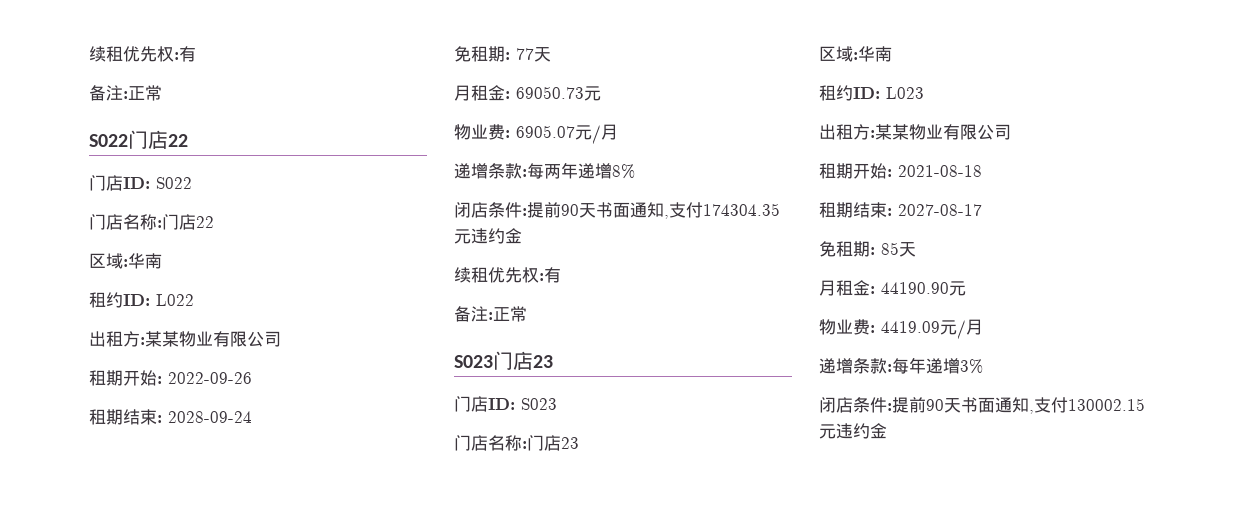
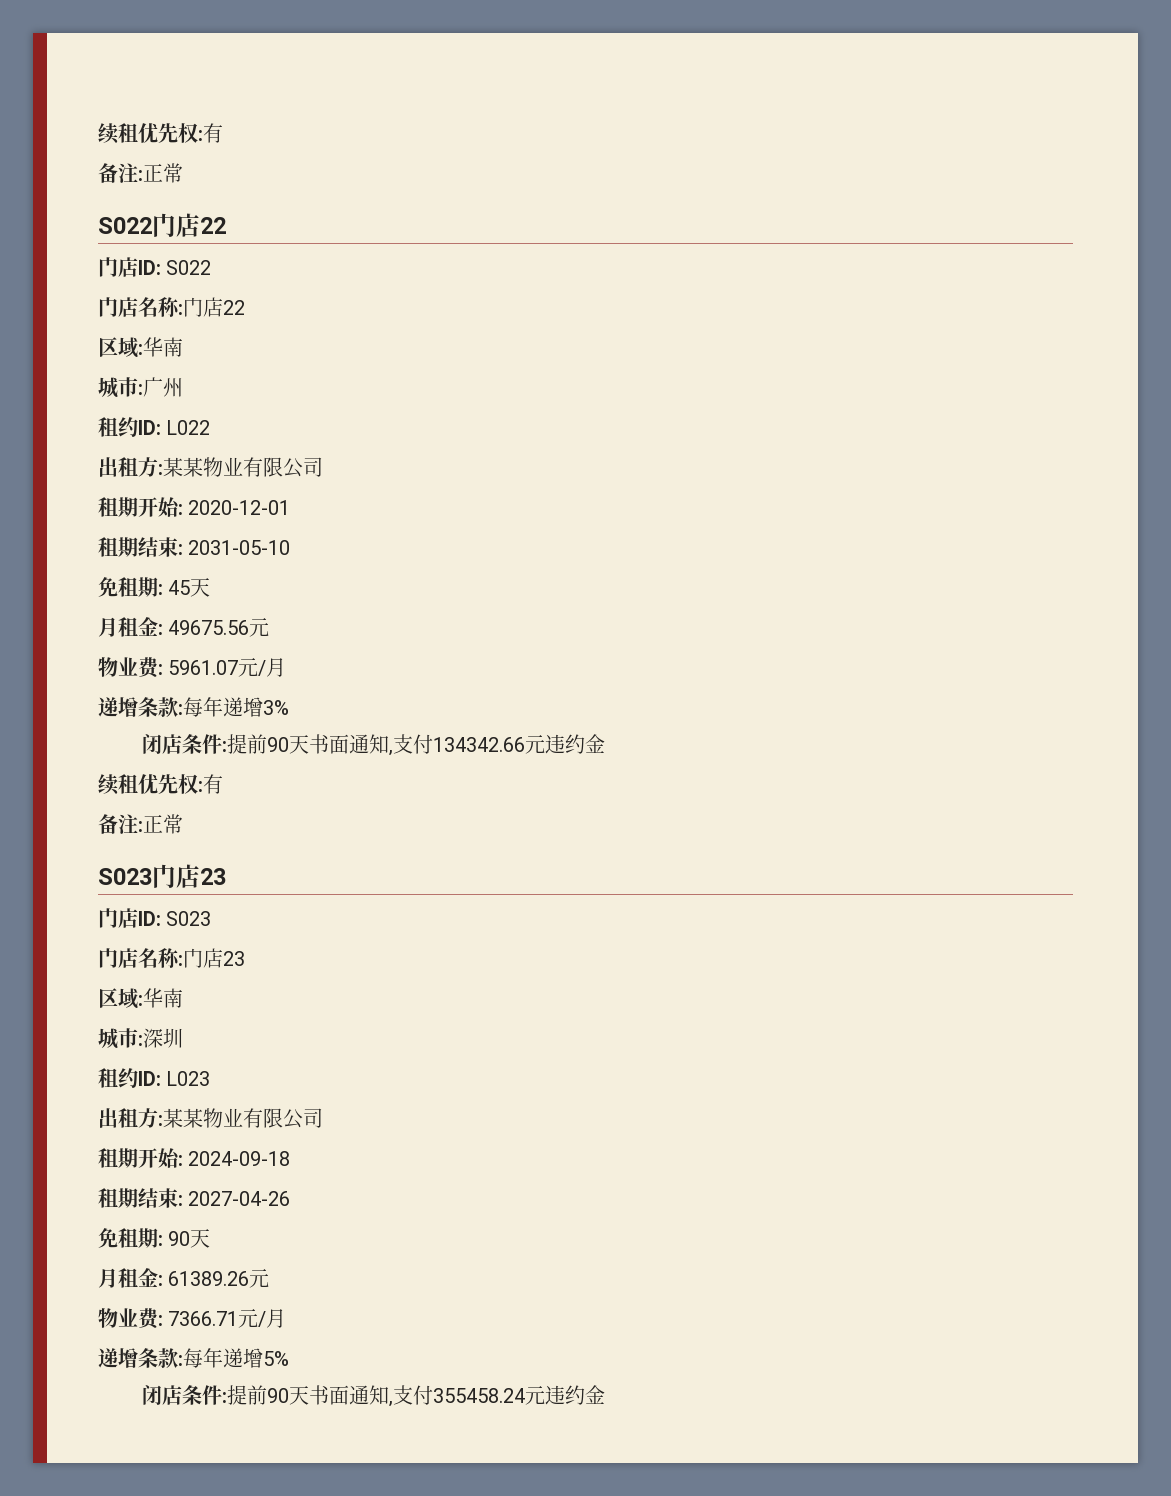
+ 城市:广州
- 租期开始: 2022-09-26
- 租期结束: 2028-09-24
- 免租期: 77天
- 月租金: 69050.73元
- 物业费: 6905.07元/月
- 递增条款:每两年递增8%
+ 租期开始: 2020-12-01
+ 租期结束: 2031-05-10
+ 免租期: 45天
+ 月租金: 49675.56元
+ 物业费: 5961.07元/月
+ 递增条款:每年递增3%
- 闭店条件:提前90天书面通知,支付174304.35元违约金
+ 闭店条件:提前90天书面通知,支付134342.66元违约金
+ 城市:深圳
- 租期开始: 2021-08-18
- 租期结束: 2027-08-17
- 免租期: 85天
- 月租金: 44190.90元
- 物业费: 4419.09元/月
- 递增条款:每年递增3%
+ 租期开始: 2024-09-18
+ 租期结束: 2027-04-26
+ 免租期: 90天
+ 月租金: 61389.26元
+ 物业费: 7366.71元/月
+ 递增条款:每年递增5%
- 闭店条件:提前90天书面通知,支付130002.15元违约金
+ 闭店条件:提前90天书面通知,支付355458.24元违约金

